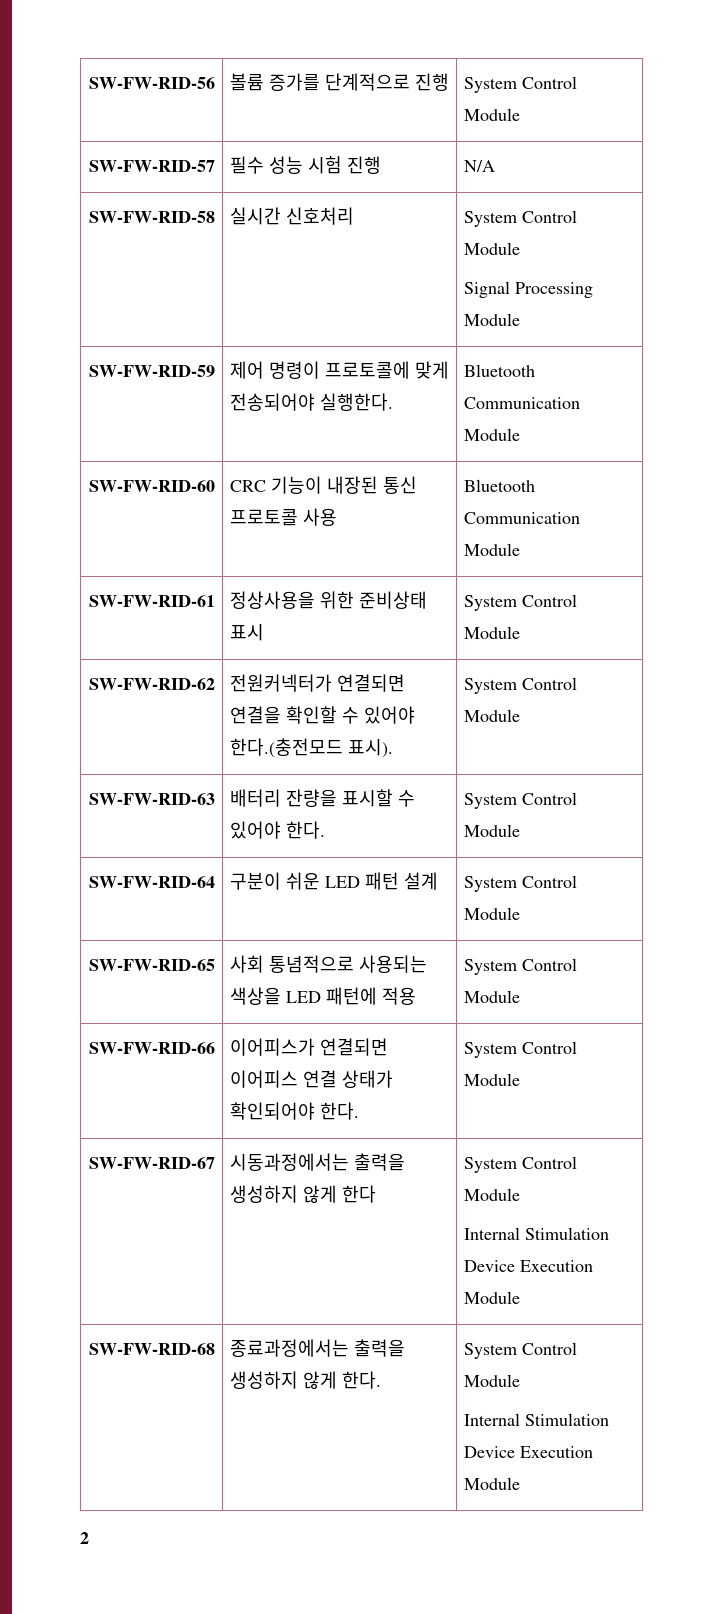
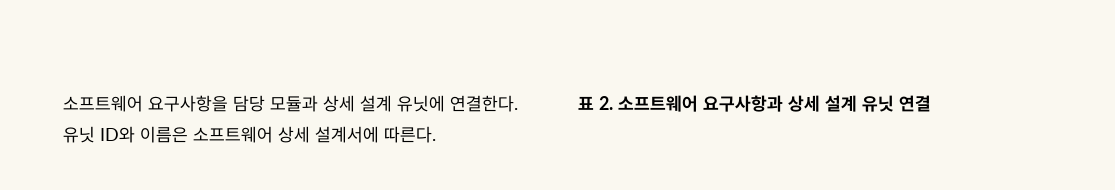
- SW-FW-RID-56 | 볼륨 증가를 단계적으로 진행 | System Control Module
- SW-FW-RID-57 | 필수 성능 시험 진행 | N/A
- SW-FW-RID-58 | 실시간 신호처리 | System Control Module
- Signal Processing Module
- SW-FW-RID-59 | 제어 명령이 프로토콜에 맞게 전송되어야 실행한다. | Bluetooth Communication Module
- SW-FW-RID-60 | CRC 기능이 내장된 통신 프로토콜 사용 | Bluetooth Communication Module
- SW-FW-RID-61 | 정상사용을 위한 준비상태 표시 | System Control Module
- SW-FW-RID-62 | 전원커넥터가 연결되면 연결을 확인할 수 있어야 한다.(충전모드 표시). | System Control Module
- SW-FW-RID-63 | 배터리 잔량을 표시할 수 있어야 한다. | System Control Module
- SW-FW-RID-64 | 구분이 쉬운 LED 패턴 설계 | System Control Module
- SW-FW-RID-65 | 사회 통념적으로 사용되는 색상을 LED 패턴에 적용 | System Control Module
- SW-FW-RID-66 | 이어피스가 연결되면 이어피스 연결 상태가 확인되어야 한다. | System Control Module
- SW-FW-RID-67 | 시동과정에서는 출력을 생성하지 않게 한다 | System Control Module
- Internal Stimulation Device Execution Module
- SW-FW-RID-68 | 종료과정에서는 출력을 생성하지 않게 한다. | System Control Module
- Internal Stimulation Device Execution Module
- 2
+ 소프트웨어 요구사항을 담당 모듈과 상세 설계 유닛에 연결한다. 유닛 ID와 이름은 소프트웨어 상세 설계서에 따른다.
+ 표 2. 소프트웨어 요구사항과 상세 설계 유닛 연결

